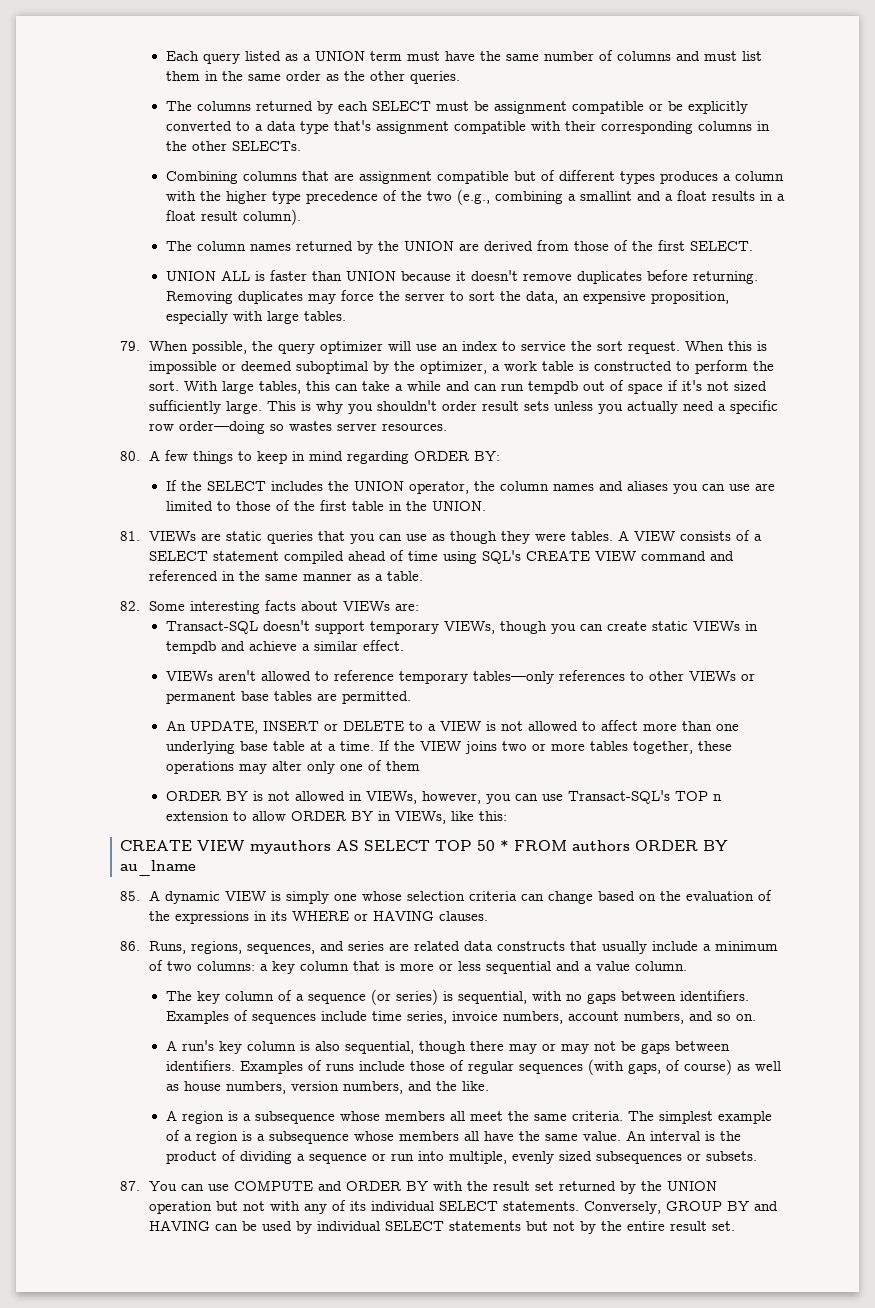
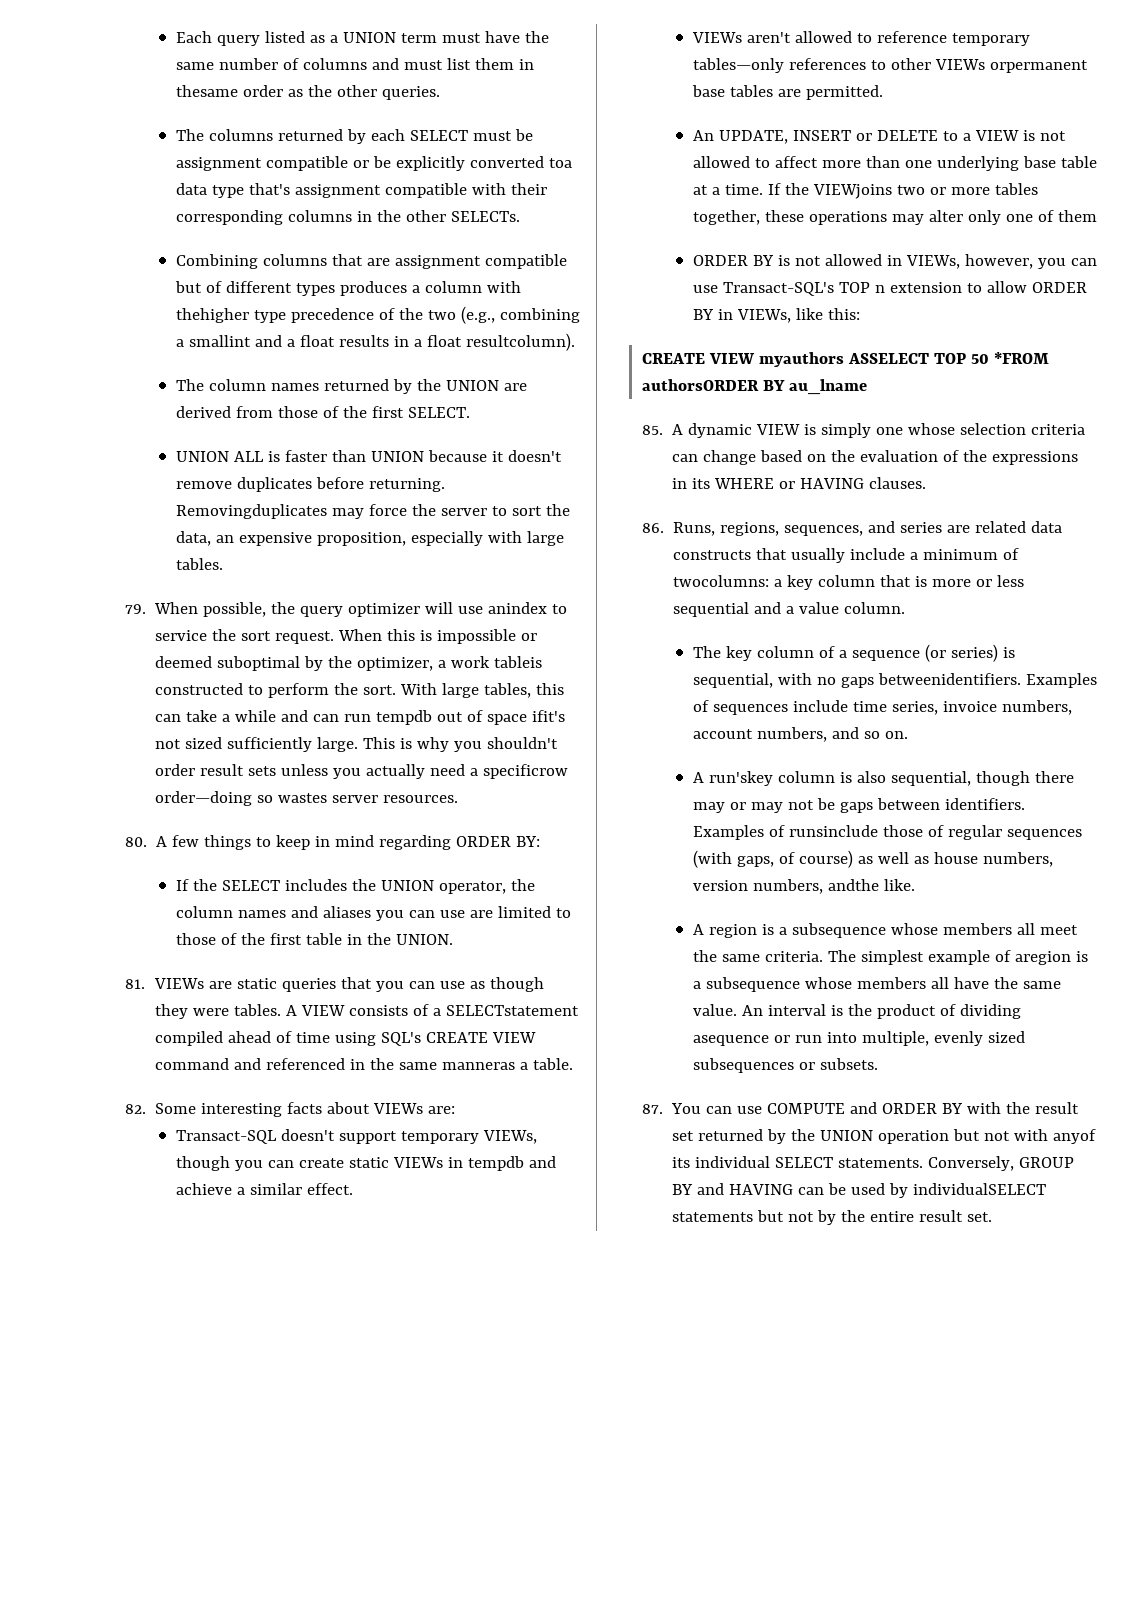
- Each query listed as a UNION term must have the same number of columns and must list them in the same order as the other queries.
+ Each query listed as a UNION term must have the same number of columns and must list them in thesame order as the other queries.
- The columns returned by each SELECT must be assignment compatible or be explicitly converted to a data type that's assignment compatible with their corresponding columns in the other SELECTs.
+ The columns returned by each SELECT must be assignment compatible or be explicitly converted toa data type that's assignment compatible with their corresponding columns in the other SELECTs.
- Combining columns that are assignment compatible but of different types produces a column with the higher type precedence of the two (e.g., combining a smallint and a float results in a float result column).
+ Combining columns that are assignment compatible but of different types produces a column with thehigher type precedence of the two (e.g., combining a smallint and a float results in a float resultcolumn).
- Removing duplicates may force the server to sort the data, an expensive proposition, especially with large tables.
+ Removingduplicates may force the server to sort the data, an expensive proposition, especially with large tables.
- 79. When possible, the query optimizer will use an index to service the sort request.
+ 79. When possible, the query optimizer will use anindex to service the sort request.
- When this is impossible or deemed suboptimal by the optimizer, a work table is constructed to perform the sort.
+ When this is impossible or deemed suboptimal by the optimizer, a work tableis constructed to perform the sort.
- With large tables, this can take a while and can run tempdb out of space if it's not sized sufficiently large.
+ With large tables, this can take a while and can run tempdb out of space ifit's not sized sufficiently large.
- This is why you shouldn't order result sets unless you actually need a specific row order—doing so wastes server resources.
+ This is why you shouldn't order result sets unless you actually need a specificrow order—doing so wastes server resources.
- A VIEW consists of a SELECT statement compiled ahead of time using SQL's CREATE VIEW command and referenced in the same manner as a table.
+ A VIEW consists of a SELECTstatement compiled ahead of time using SQL's CREATE VIEW command and referenced in the same manneras a table.
- VIEWs aren't allowed to reference temporary tables—only references to other VIEWs or permanent base tables are permitted.
+ VIEWs aren't allowed to reference temporary tables—only references to other VIEWs orpermanent base tables are permitted.
- If the VIEW joins two or more tables together, these operations may alter only one of them
+ If the VIEWjoins two or more tables together, these operations may alter only one of them
- CREATE VIEW myauthors AS SELECT TOP 50 * FROM authors ORDER BY au_lname
+ CREATE VIEW myauthors ASSELECT TOP 50 *FROM authorsORDER BY au_lname
- 86. Runs, regions, sequences, and series are related data constructs that usually include a minimum of two columns: a key column that is more or less sequential and a value column.
+ 86. Runs, regions, sequences, and series are related data constructs that usually include a minimum of twocolumns: a key column that is more or less sequential and a value column.
- The key column of a sequence (or series) is sequential, with no gaps between identifiers.
+ The key column of a sequence (or series) is sequential, with no gaps betweenidentifiers.
- A run's key column is also sequential, though there may or may not be gaps between identifiers.
+ A run'skey column is also sequential, though there may or may not be gaps between identifiers.
- Examples of runs include those of regular sequences (with gaps, of course) as well as house numbers, version numbers, and the like.
+ Examples of runsinclude those of regular sequences (with gaps, of course) as well as house numbers, version numbers, andthe like.
- The simplest example of a region is a subsequence whose members all have the same value.
+ The simplest example of aregion is a subsequence whose members all have the same value.
- An interval is the product of dividing a sequence or run into multiple, evenly sized subsequences or subsets.
+ An interval is the product of dividing asequence or run into multiple, evenly sized subsequences or subsets.
- 87. You can use COMPUTE and ORDER BY with the result set returned by the UNION operation but not with any of its individual SELECT statements.
+ 87. You can use COMPUTE and ORDER BY with the result set returned by the UNION operation but not with anyof its individual SELECT statements.
- Conversely, GROUP BY and HAVING can be used by individual SELECT statements but not by the entire result set.
+ Conversely, GROUP BY and HAVING can be used by individualSELECT statements but not by the entire result set.

